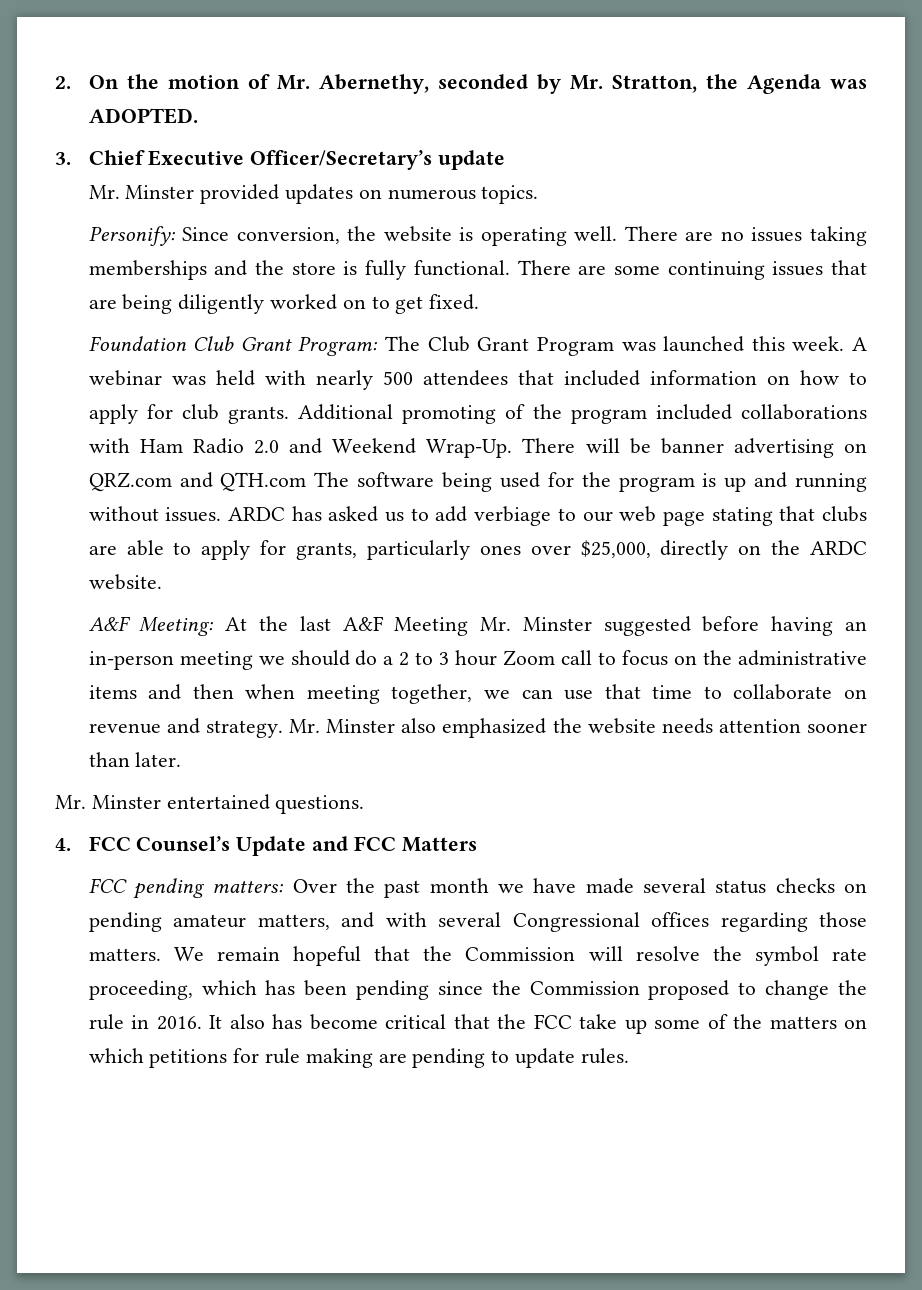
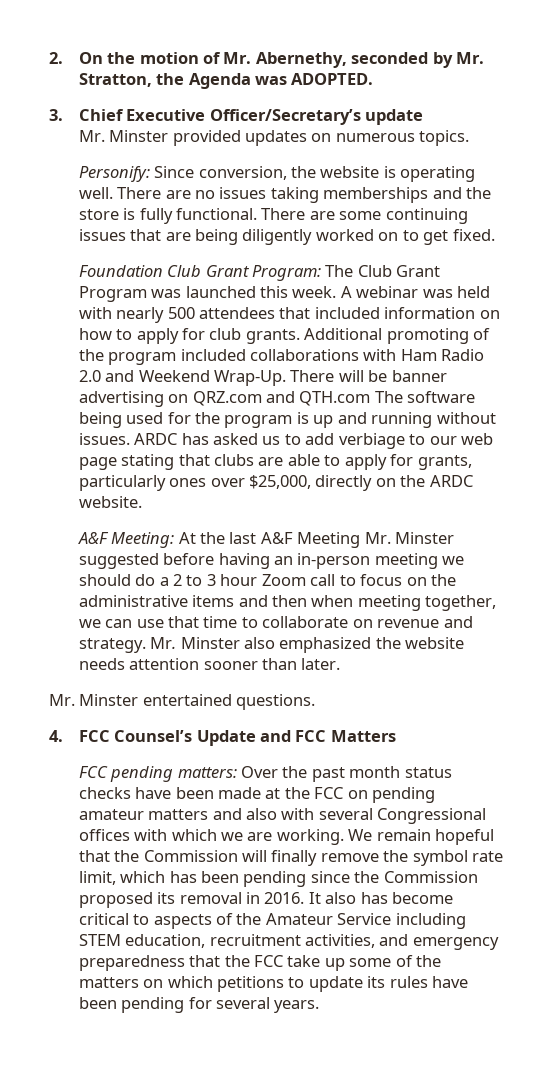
- FCC pending matters: Over the past month we have made several status checks on pending amateur matters, and with several Congressional offices regarding those matters.
+ FCC pending matters: Over the past month status checks have been made at the FCC on pending amateur matters and also with several Congressional offices with which we are working.
- We remain hopeful that the Commission will resolve the symbol rate proceeding, which has been pending since the Commission proposed to change the rule in 2016.
+ We remain hopeful that the Commission will finally remove the symbol rate limit, which has been pending since the Commission proposed its removal in 2016.
- It also has become critical that the FCC take up some of the matters on which petitions for rule making are pending to update rules.
+ It also has become critical to aspects of the Amateur Service including STEM education, recruitment activities, and emergency preparedness that the FCC take up some of the matters on which petitions to update its rules have been pending for several years.

